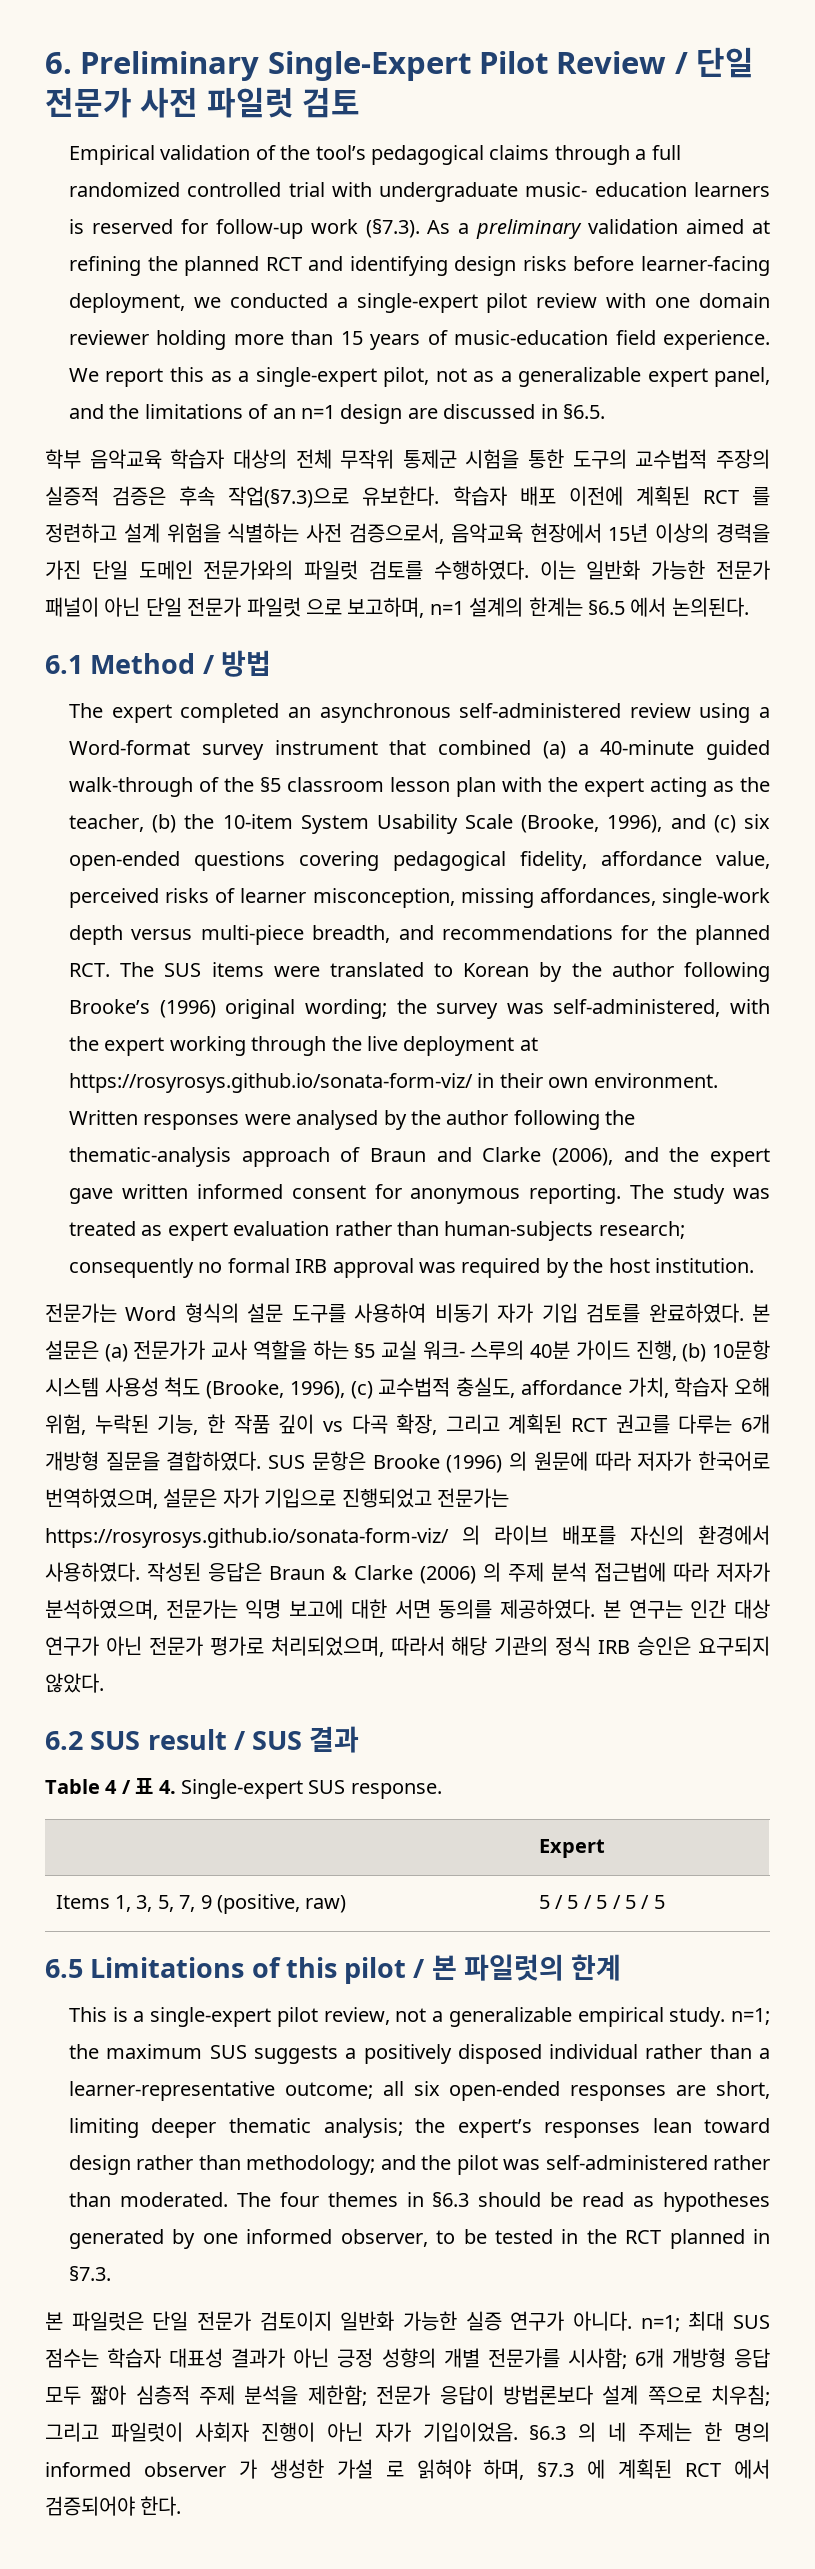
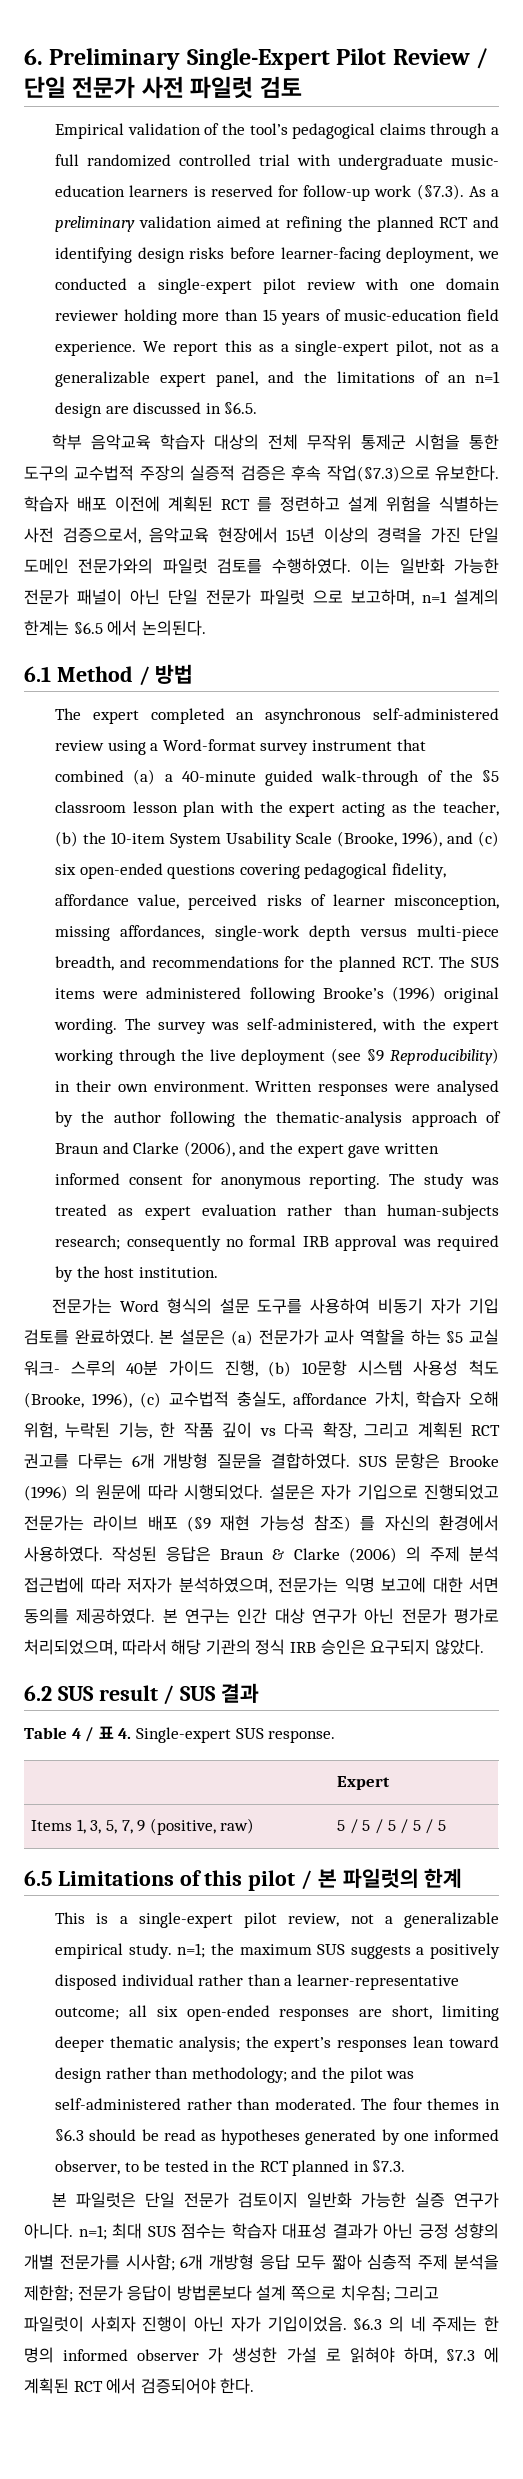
- The expert completed an asynchronous self-administered review using a Word-format survey instrument that combined (a) a 40-minute guided walk-through of the §5 classroom lesson plan with the expert acting as the teacher, (b) the 10-item System Usability Scale (Brooke, 1996), and (c) six open-ended questions covering pedagogical fidelity, affordance value, perceived risks of learner misconception, missing affordances, single-work depth versus multi-piece breadth, and recommendations for the planned RCT. The SUS items were translated to Korean by the author following Brooke’s (1996) original wording; the survey was self-administered, with the expert working through the live deployment at https://rosyrosys.github.io/sonata-form-viz/ in their own environment.
+ The expert completed an asynchronous self-administered review using a Word-format survey instrument that combined (a) a 40-minute guided walk-through of the §5 classroom lesson plan with the expert acting as the teacher, (b) the 10-item System Usability Scale (Brooke, 1996), and (c) six open-ended questions covering pedagogical fidelity, affordance value, perceived risks of learner misconception, missing affordances, single-work depth versus multi-piece breadth, and recommendations for the planned RCT. The SUS items were administered following Brooke’s (1996) original wording. The survey was self-administered, with the expert working through the live deployment (see §9 Reproducibility) in their own environment.
- SUS 문항은 Brooke (1996) 의 원문에 따라 저자가 한국어로 번역하였으며, 설문은 자가 기입으로 진행되었고 전문가는 https://rosyrosys.github.io/sonata-form-viz/ 의 라이브 배포를 자신의 환경에서 사용하였다.
+ SUS 문항은 Brooke (1996) 의 원문에 따라 시행되었다. 설문은 자가 기입으로 진행되었고 전문가는 라이브 배포 (§9 재현 가능성 참조) 를 자신의 환경에서 사용하였다.

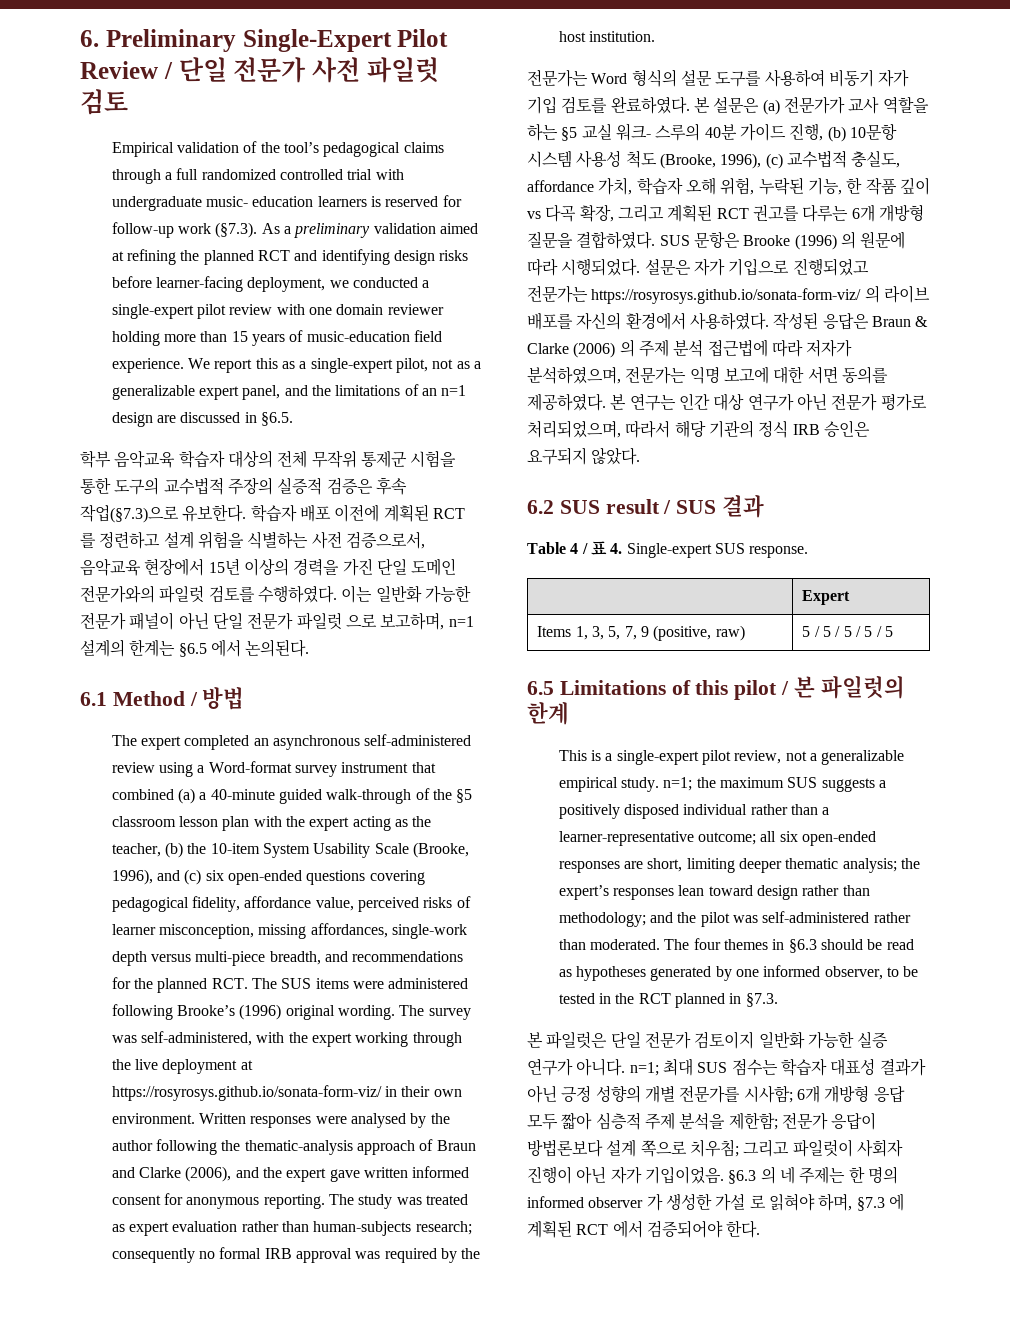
- The survey was self-administered, with the expert working through the live deployment (see §9 Reproducibility) in their own environment.
+ The survey was self-administered, with the expert working through the live deployment at https://rosyrosys.github.io/sonata-form-viz/ in their own environment.
- 설문은 자가 기입으로 진행되었고 전문가는 라이브 배포 (§9 재현 가능성 참조) 를 자신의 환경에서 사용하였다.
+ 설문은 자가 기입으로 진행되었고 전문가는 https://rosyrosys.github.io/sonata-form-viz/ 의 라이브 배포를 자신의 환경에서 사용하였다.

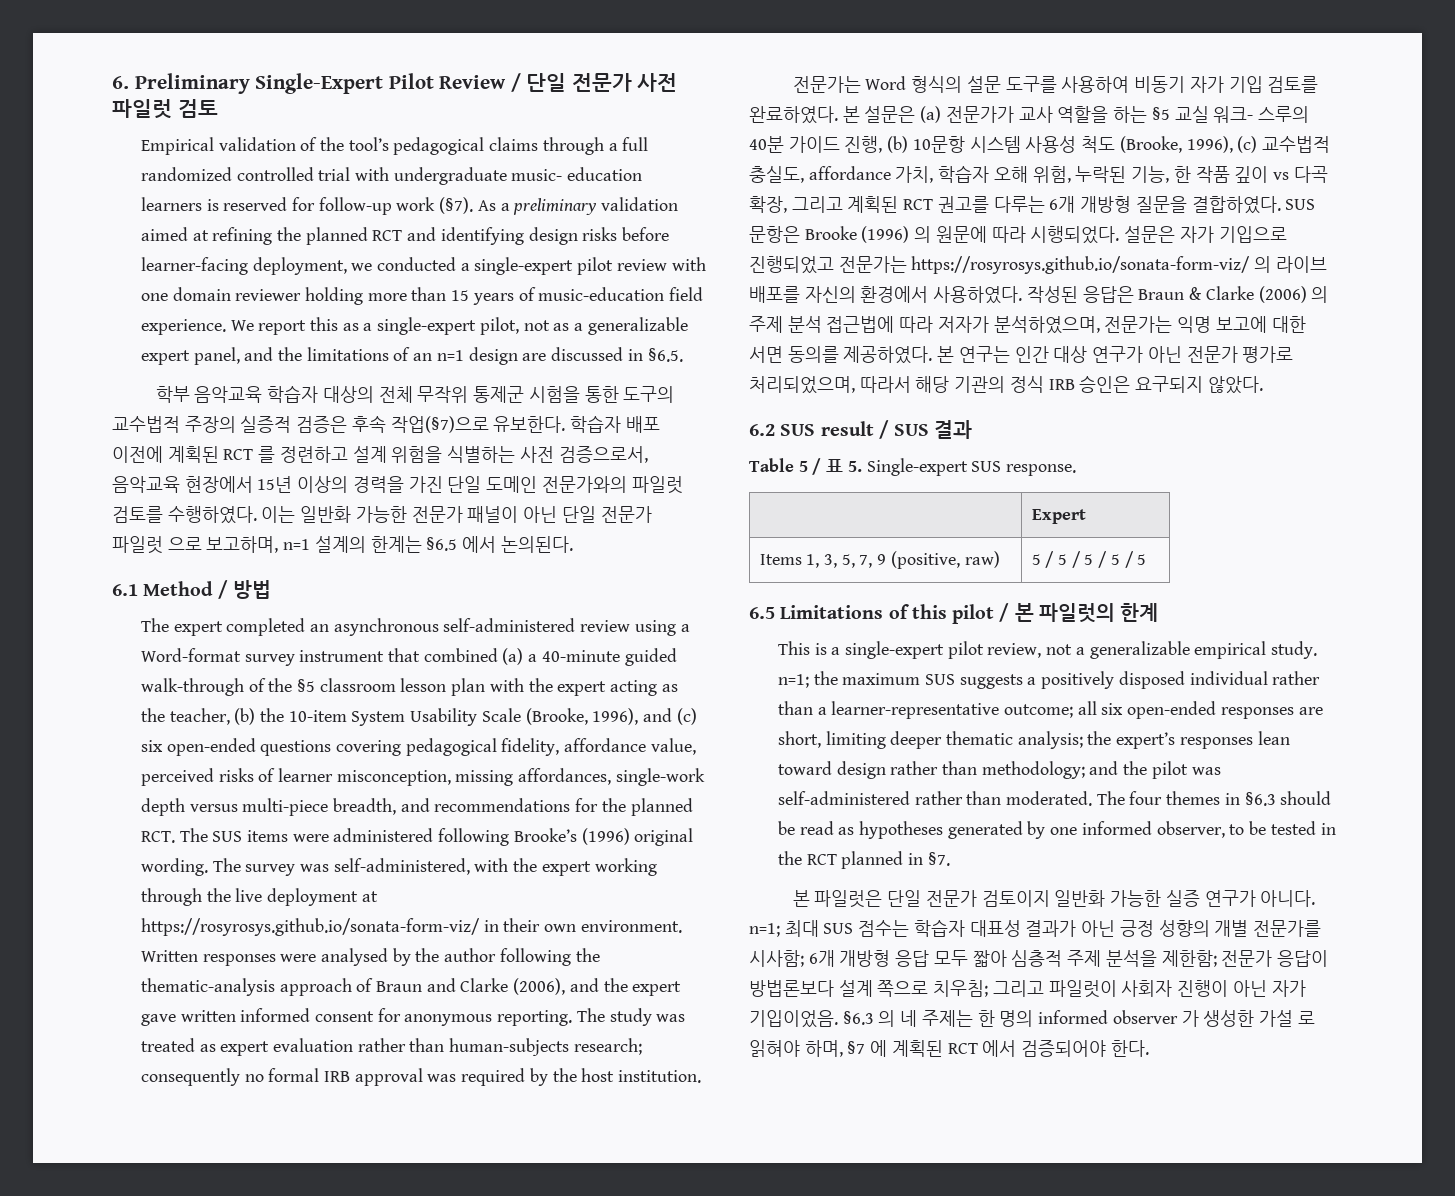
- Empirical validation of the tool’s pedagogical claims through a full randomized controlled trial with undergraduate music- education learners is reserved for follow-up work (§7.3). As a preliminary validation aimed at refining the planned RCT and identifying design risks before learner-facing deployment, we conducted a single-expert pilot review with one domain reviewer holding more than 15 years of music-education field experience.
+ Empirical validation of the tool’s pedagogical claims through a full randomized controlled trial with undergraduate music- education learners is reserved for follow-up work (§7). As a preliminary validation aimed at refining the planned RCT and identifying design risks before learner-facing deployment, we conducted a single-expert pilot review with one domain reviewer holding more than 15 years of music-education field experience.
- 학부 음악교육 학습자 대상의 전체 무작위 통제군 시험을 통한 도구의 교수법적 주장의 실증적 검증은 후속 작업(§7.3)으로 유보한다.
+ 학부 음악교육 학습자 대상의 전체 무작위 통제군 시험을 통한 도구의 교수법적 주장의 실증적 검증은 후속 작업(§7)으로 유보한다.
- Table 4 / 표 4. Single-expert SUS response.
+ Table 5 / 표 5. Single-expert SUS response.
- The four themes in §6.3 should be read as hypotheses generated by one informed observer, to be tested in the RCT planned in §7.3.
+ The four themes in §6.3 should be read as hypotheses generated by one informed observer, to be tested in the RCT planned in §7.
- §6.3 의 네 주제는 한 명의 informed observer 가 생성한 가설 로 읽혀야 하며, §7.3 에 계획된 RCT 에서 검증되어야 한다.
+ §6.3 의 네 주제는 한 명의 informed observer 가 생성한 가설 로 읽혀야 하며, §7 에 계획된 RCT 에서 검증되어야 한다.

